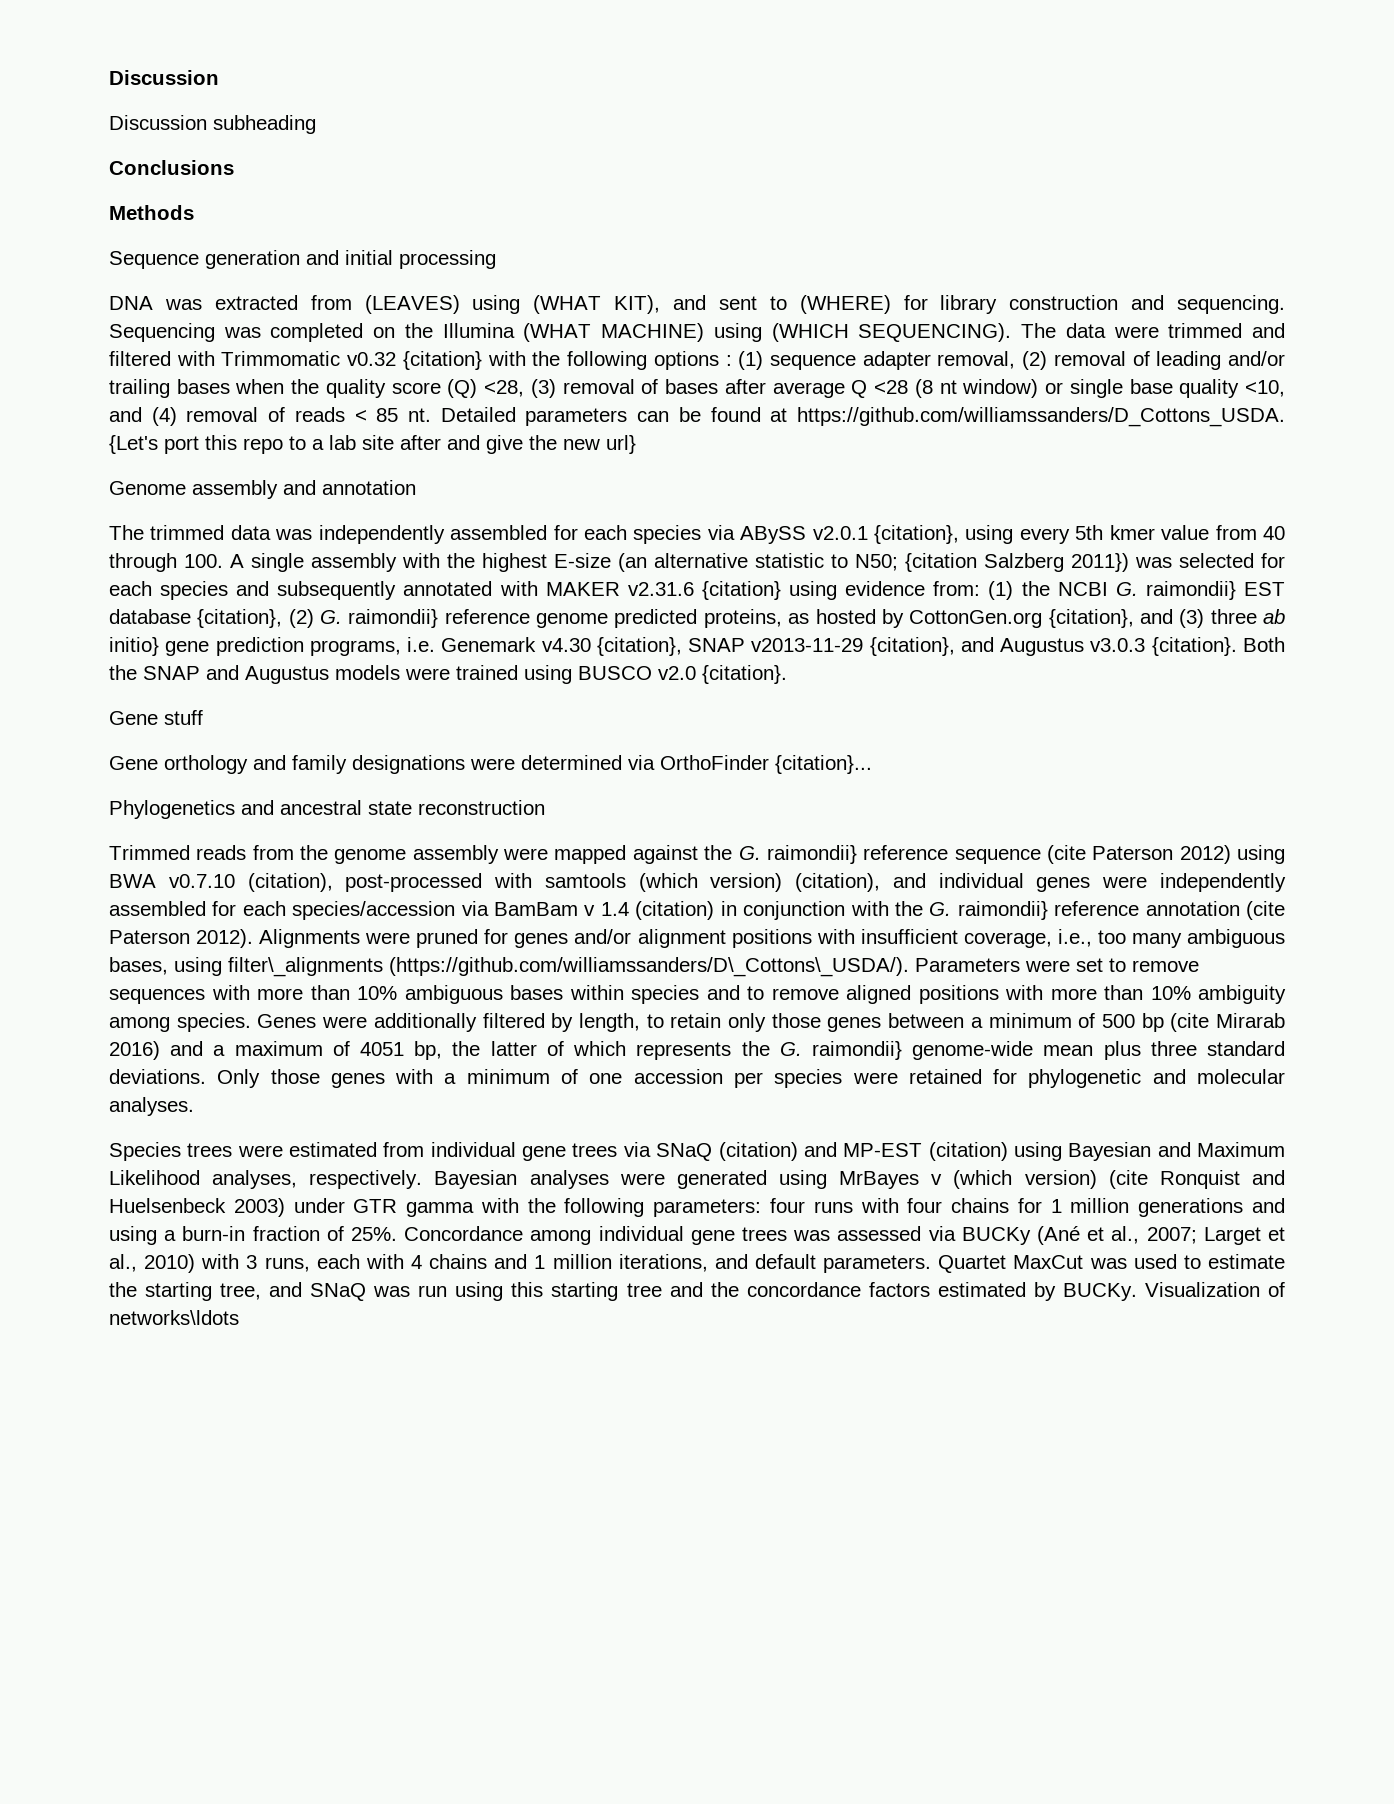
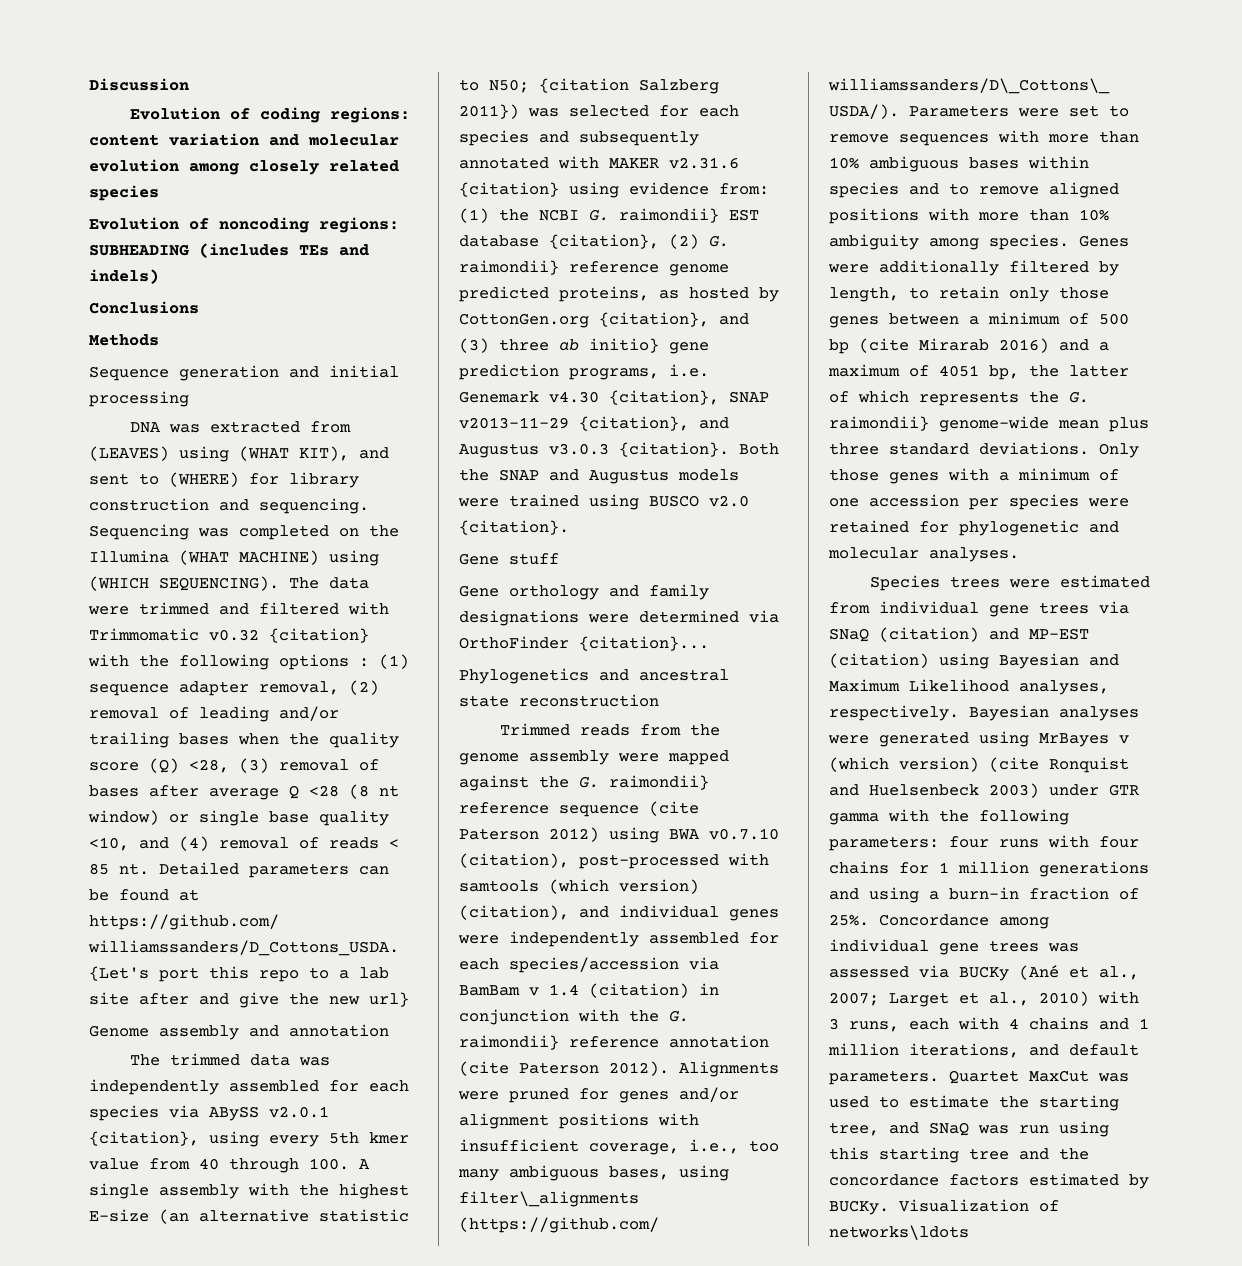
- Discussion subheading
+ Evolution of coding regions: content variation and molecular evolution among closely related species
+ Evolution of noncoding regions: SUBHEADING (includes TEs and indels)

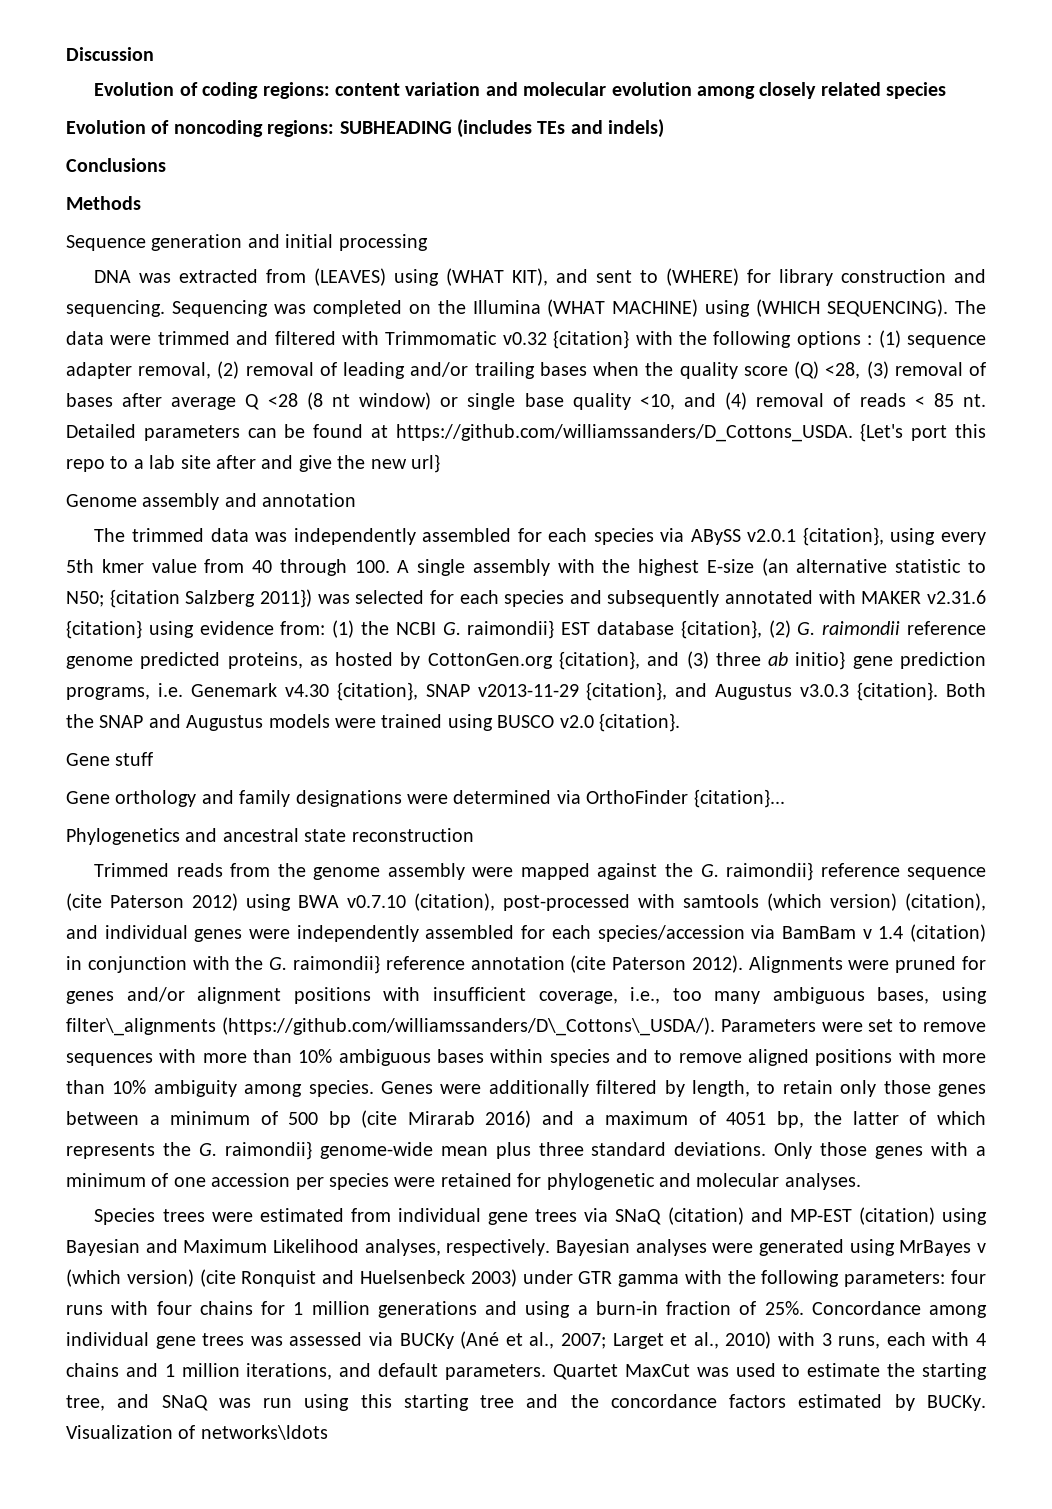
- (1) the NCBI G. raimondii} EST database {citation}, (2) G. raimondii} reference genome predicted proteins, as hosted by CottonGen.org {citation}, and (3) three ab initio} gene prediction programs, i.e. Genemark v4.30 {citation}, SNAP v2013-11-29 {citation}, and Augustus v3.0.3 {citation}.
+ (1) the NCBI G. raimondii} EST database {citation}, (2) G. raimondii reference genome predicted proteins, as hosted by CottonGen.org {citation}, and (3) three ab initio} gene prediction programs, i.e. Genemark v4.30 {citation}, SNAP v2013-11-29 {citation}, and Augustus v3.0.3 {citation}.

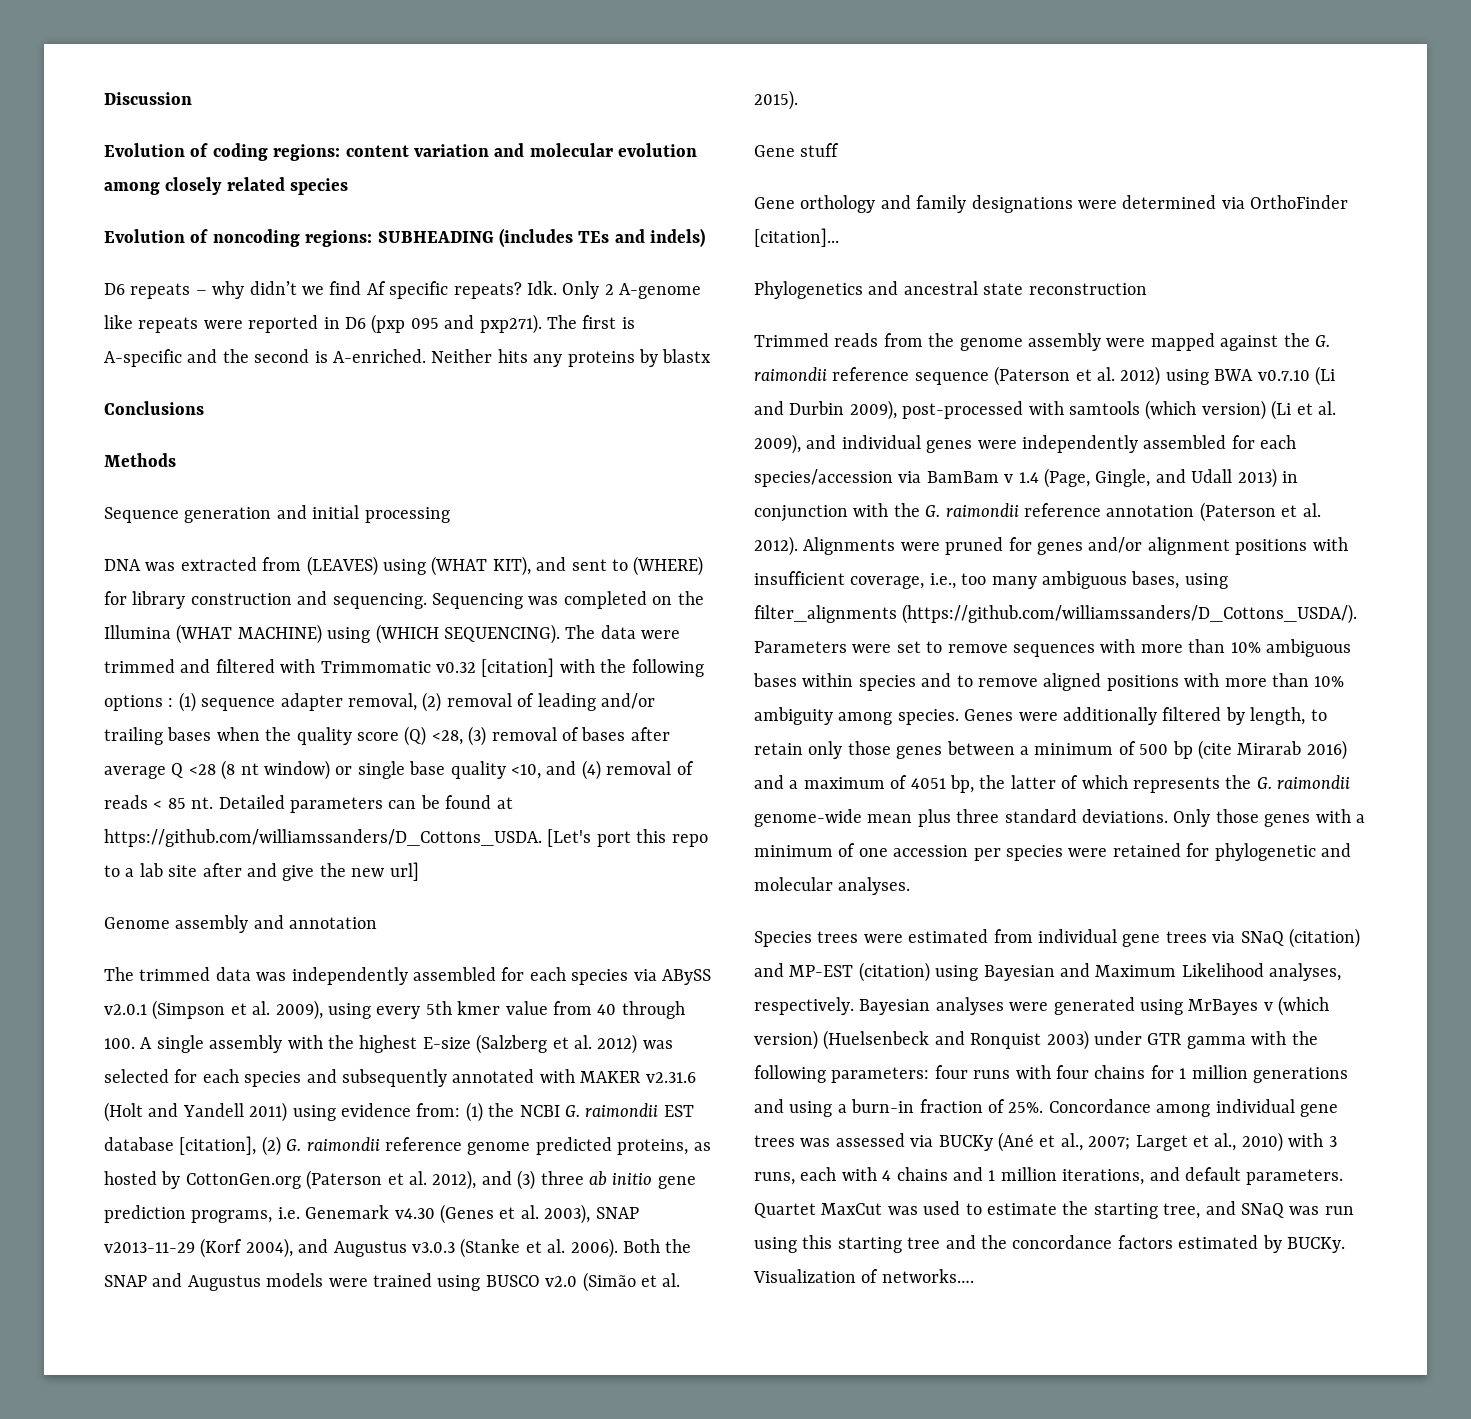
+ D6 repeats – why didn’t we find Af specific repeats? Idk. Only 2 A-genome like repeats were reported in D6 (pxp 095 and pxp271). The first is A-specific and the second is A-enriched. Neither hits any proteins by blastx
- The data were trimmed and filtered with Trimmomatic v0.32 {citation} with the following options : (1) sequence adapter removal, (2) removal of leading and/or trailing bases when the quality score (Q) <28, (3) removal of bases after average Q <28 (8 nt window) or single base quality <10, and (4) removal of reads < 85 nt.
+ The data were trimmed and filtered with Trimmomatic v0.32 [citation] with the following options : (1) sequence adapter removal, (2) removal of leading and/or trailing bases when the quality score (Q) <28, (3) removal of bases after average Q <28 (8 nt window) or single base quality <10, and (4) removal of reads < 85 nt.
- Detailed parameters can be found at https://github.com/williamssanders/D_Cottons_USDA. {Let's port this repo to a lab site after and give the new url}
+ Detailed parameters can be found at https://github.com/williamssanders/D_Cottons_USDA. [Let's port this repo to a lab site after and give the new url]
- The trimmed data was independently assembled for each species via ABySS v2.0.1 {citation}, using every 5th kmer value from 40 through 100. A single assembly with the highest E-size (an alternative statistic to N50; {citation Salzberg 2011}) was selected for each species and subsequently annotated with MAKER v2.31.6 {citation} using evidence from:
+ The trimmed data was independently assembled for each species via ABySS v2.0.1 (Simpson et al. 2009), using every 5th kmer value from 40 through 100. A single assembly with the highest E-size (Salzberg et al. 2012) was selected for each species and subsequently annotated with MAKER v2.31.6 (Holt and Yandell 2011) using evidence from:
- (1) the NCBI G. raimondii} EST database {citation}, (2) G. raimondii reference genome predicted proteins, as hosted by CottonGen.org {citation}, and (3) three ab initio} gene prediction programs, i.e. Genemark v4.30 {citation}, SNAP v2013-11-29 {citation}, and Augustus v3.0.3 {citation}.
+ (1) the NCBI G. raimondii EST database [citation], (2) G. raimondii reference genome predicted proteins, as hosted by CottonGen.org (Paterson et al. 2012), and (3) three ab initio gene prediction programs, i.e. Genemark v4.30 (Genes et al. 2003), SNAP v2013-11-29 (Korf 2004), and Augustus v3.0.3 (Stanke et al. 2006).
- Both the SNAP and Augustus models were trained using BUSCO v2.0 {citation}.
+ Both the SNAP and Augustus models were trained using BUSCO v2.0 (Simão et al. 2015).
- Gene orthology and family designations were determined via OrthoFinder {citation}...
+ Gene orthology and family designations were determined via OrthoFinder [citation]...
- Trimmed reads from the genome assembly were mapped against the G. raimondii} reference sequence (cite Paterson 2012) using BWA v0.7.10 (citation), post-processed with samtools (which version) (citation), and individual genes were independently assembled for each species/accession via BamBam v 1.4 (citation) in conjunction with the G. raimondii} reference annotation (cite Paterson 2012).
+ Trimmed reads from the genome assembly were mapped against the G. raimondii reference sequence (Paterson et al. 2012) using BWA v0.7.10 (Li and Durbin 2009), post-processed with samtools (which version) (Li et al. 2009), and individual genes were independently assembled for each species/accession via BamBam v 1.4 (Page, Gingle, and Udall 2013) in conjunction with the G. raimondii reference annotation (Paterson et al. 2012).
- Alignments were pruned for genes and/or alignment positions with insufficient coverage, i.e., too many ambiguous bases, using filter\_alignments (https://github.com/williamssanders/D\_Cottons\_USDA/). Parameters were set to remove sequences with more than 10% ambiguous bases within species and to remove aligned positions with more than 10% ambiguity among species.
+ Alignments were pruned for genes and/or alignment positions with insufficient coverage, i.e., too many ambiguous bases, using filter_alignments (https://github.com/williamssanders/D_Cottons_USDA/). Parameters were set to remove sequences with more than 10% ambiguous bases within species and to remove aligned positions with more than 10% ambiguity among species.
- Genes were additionally filtered by length, to retain only those genes between a minimum of 500 bp (cite Mirarab 2016) and a maximum of 4051 bp, the latter of which represents the G. raimondii} genome-wide mean plus three standard deviations.
+ Genes were additionally filtered by length, to retain only those genes between a minimum of 500 bp (cite Mirarab 2016) and a maximum of 4051 bp, the latter of which represents the G. raimondii genome-wide mean plus three standard deviations.
- Bayesian analyses were generated using MrBayes v (which version) (cite Ronquist and Huelsenbeck 2003) under GTR gamma with the following parameters: four runs with four chains for 1 million generations and using a burn-in fraction of 25%.
+ Bayesian analyses were generated using MrBayes v (which version) (Huelsenbeck and Ronquist 2003) under GTR gamma with the following parameters: four runs with four chains for 1 million generations and using a burn-in fraction of 25%.
- Visualization of networks\ldots
+ Visualization of networks….

